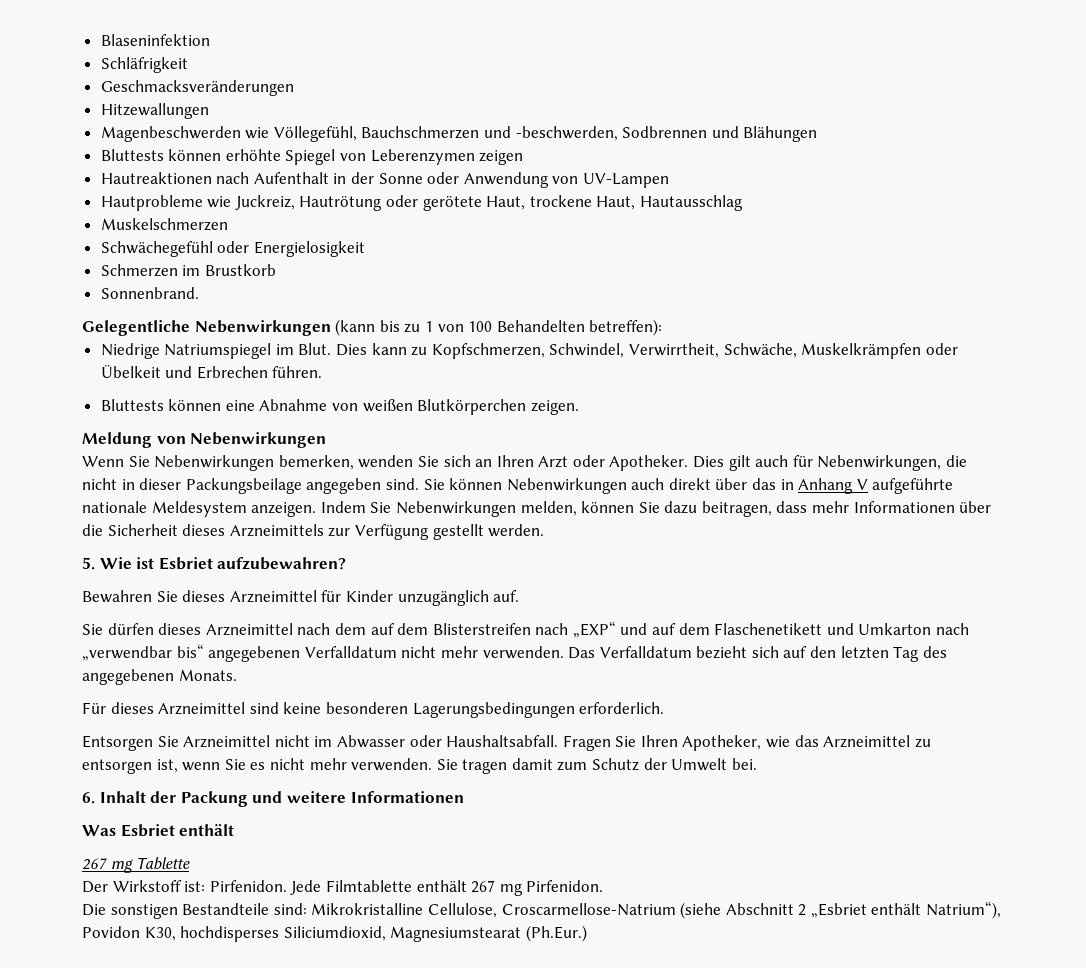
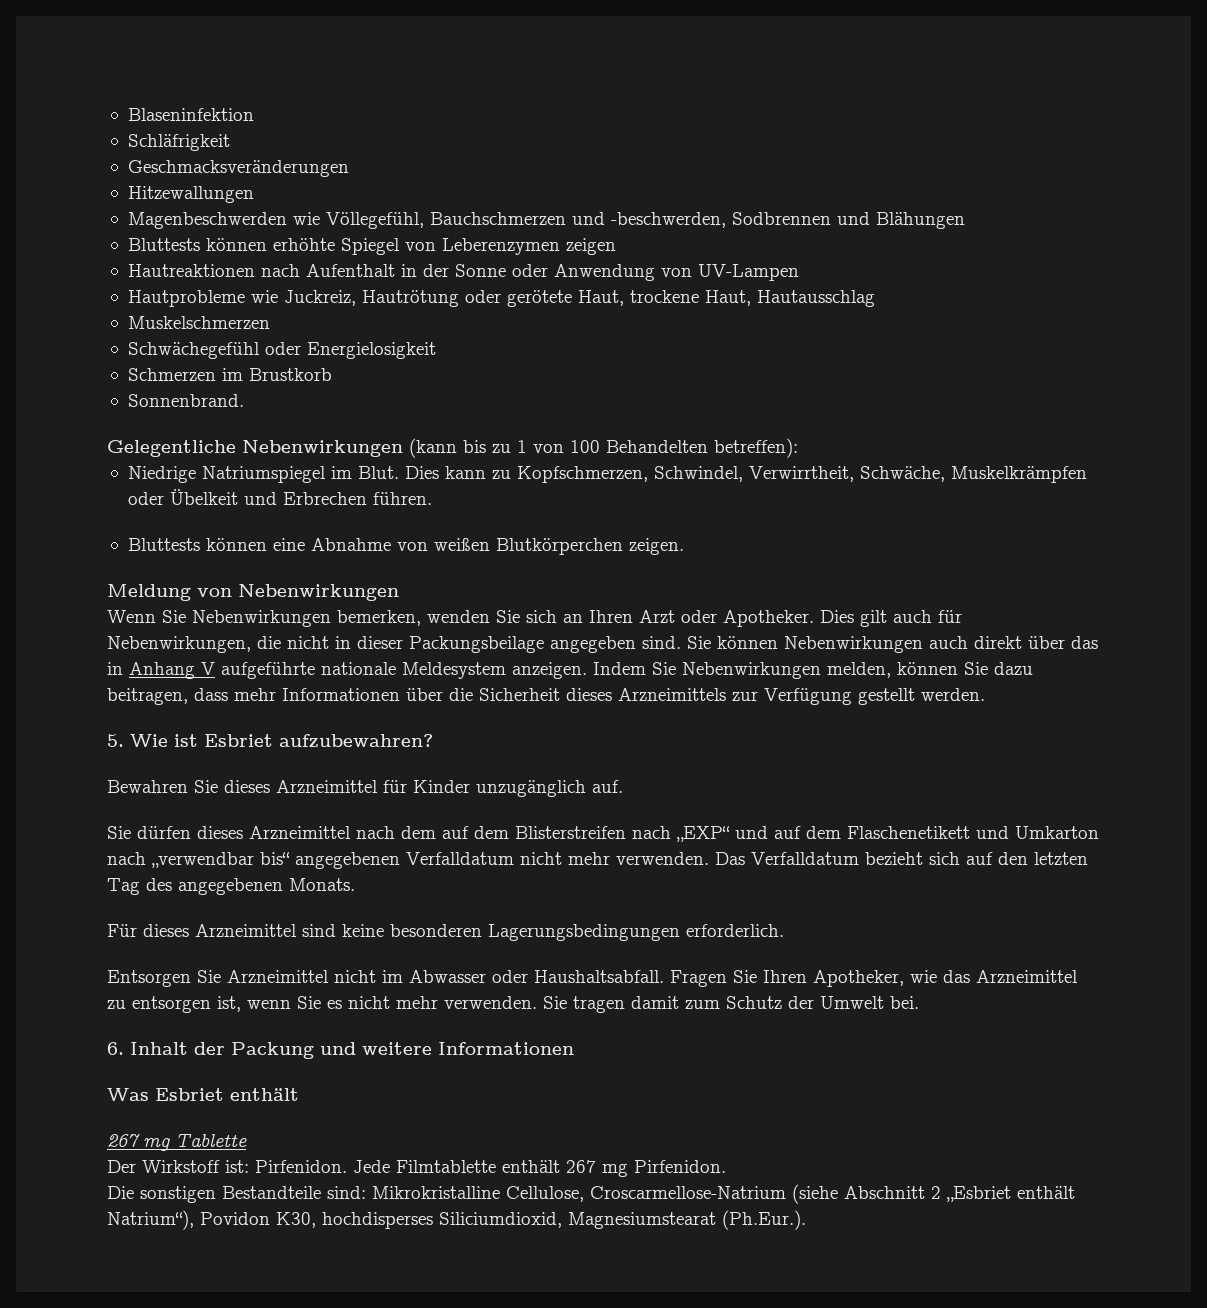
- Die sonstigen Bestandteile sind: Mikrokristalline Cellulose, Croscarmellose-Natrium (siehe Abschnitt 2 „Esbriet enthält Natrium“), Povidon K30, hochdisperses Siliciumdioxid, Magnesiumstearat (Ph.Eur.)
+ Die sonstigen Bestandteile sind: Mikrokristalline Cellulose, Croscarmellose-Natrium (siehe Abschnitt 2 „Esbriet enthält Natrium“), Povidon K30, hochdisperses Siliciumdioxid, Magnesiumstearat (Ph.Eur.).

